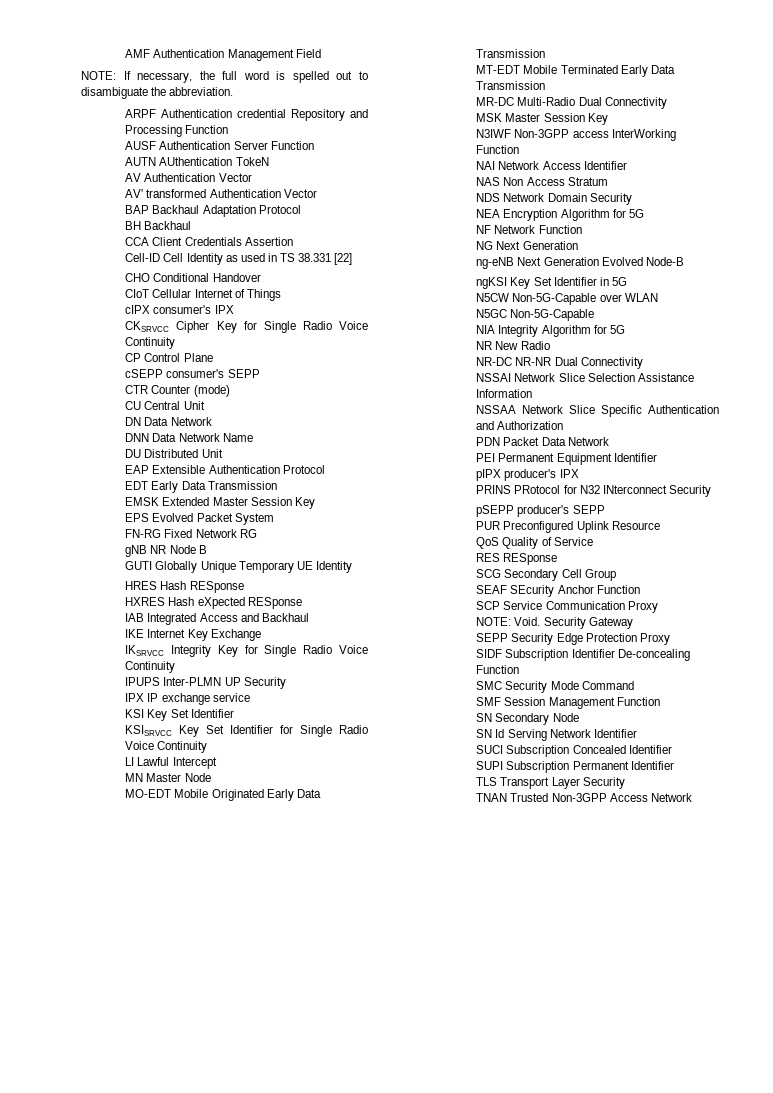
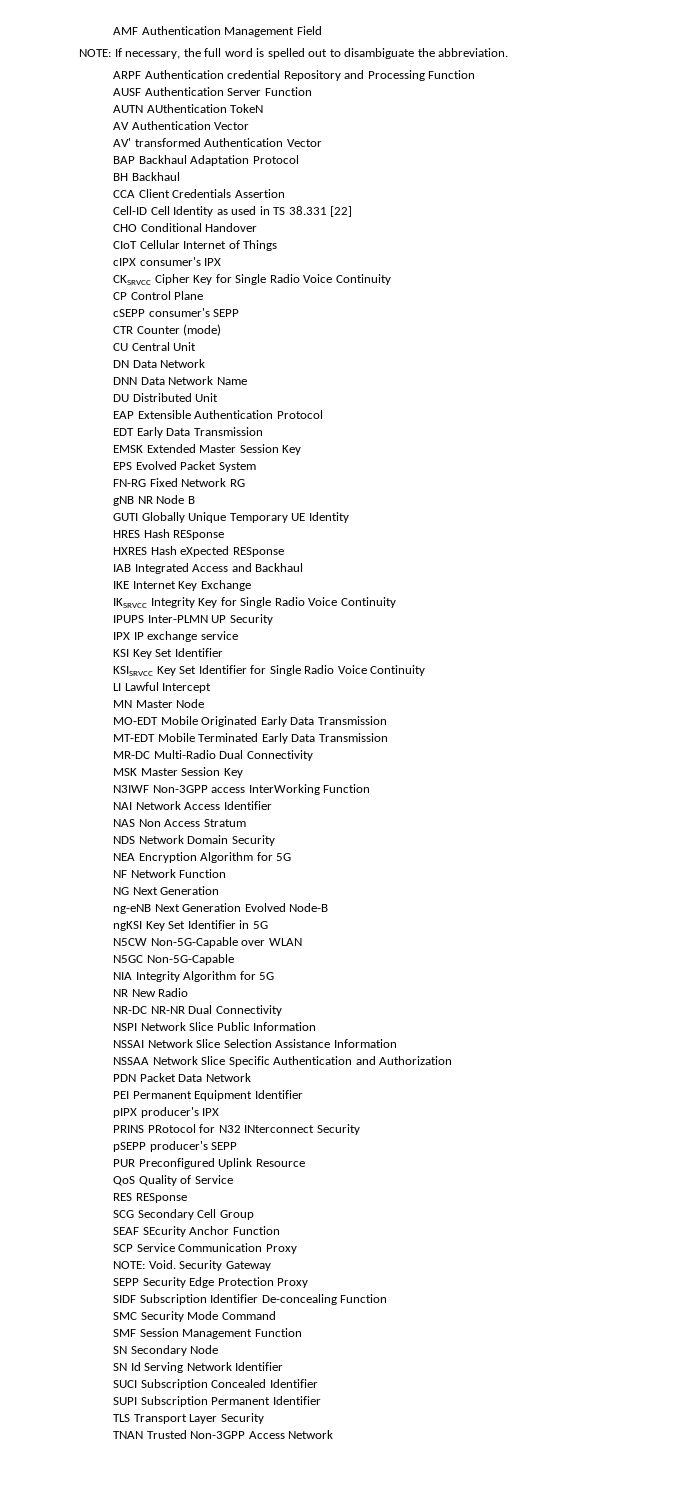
+ NSPI Network Slice Public Information

